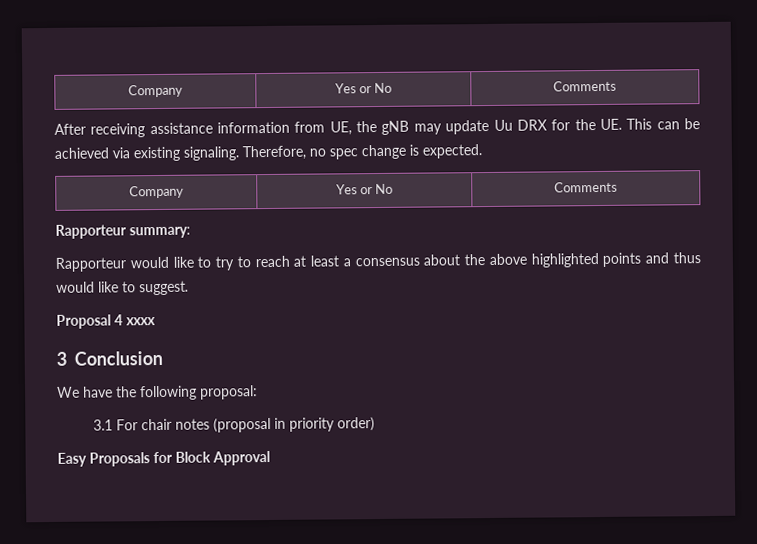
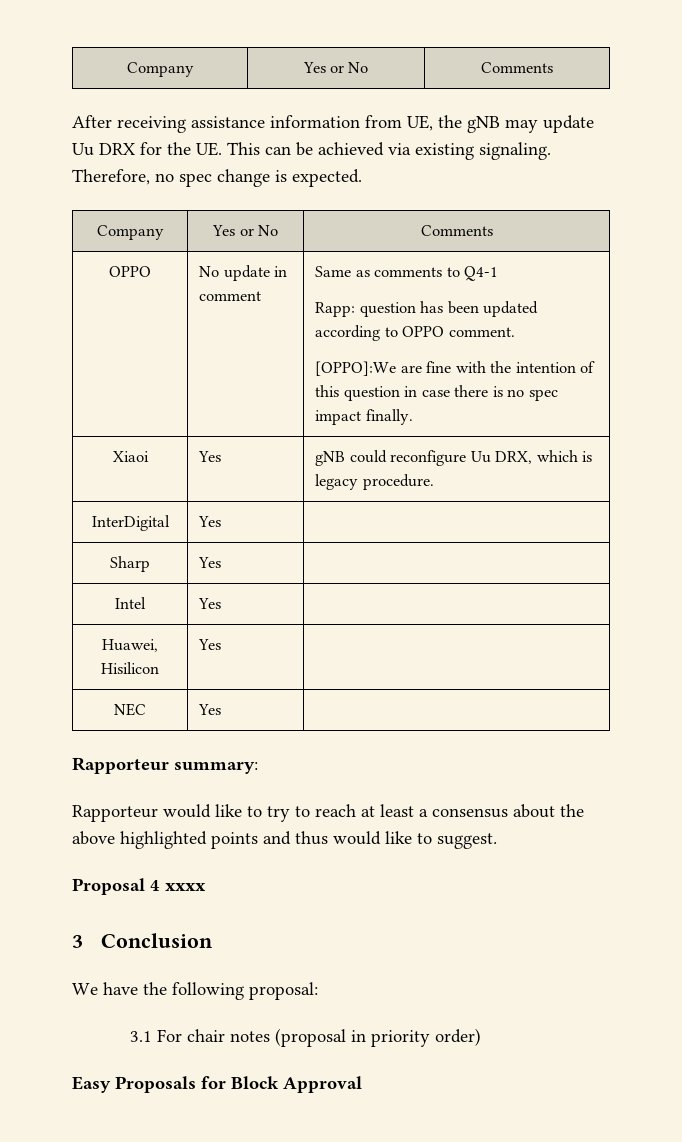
+ OPPO | No update in comment | Same as comments to Q4-1
+ Rapp: question has been updated according to OPPO comment.
+ [OPPO]:We are fine with the intention of this question in case there is no spec impact finally.
+ Xiaoi | Yes | gNB could reconfigure Uu DRX, which is legacy procedure.
+ InterDigital | Yes |
+ Sharp | Yes |
+ Intel | Yes |
+ Huawei, Hisilicon | Yes |
+ NEC | Yes |

